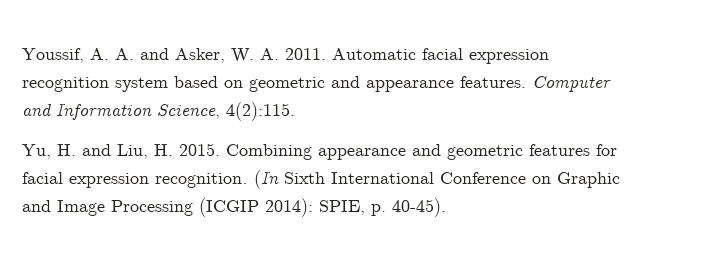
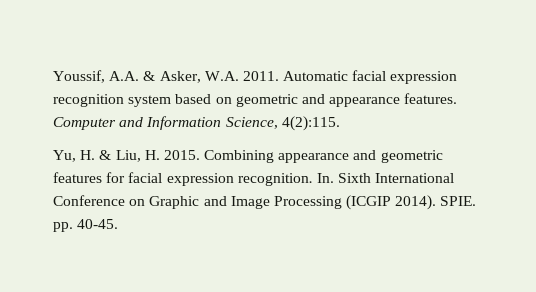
- Youssif, A. A. and Asker, W. A. 2011.
+ Youssif, A.A. & Asker, W.A. 2011.
- Yu, H. and Liu, H. 2015.
+ Yu, H. & Liu, H. 2015.
- (In Sixth International Conference on Graphic and Image Processing (ICGIP 2014): SPIE, p. 40-45).
+ In. Sixth International Conference on Graphic and Image Processing (ICGIP 2014). SPIE. pp. 40-45.

